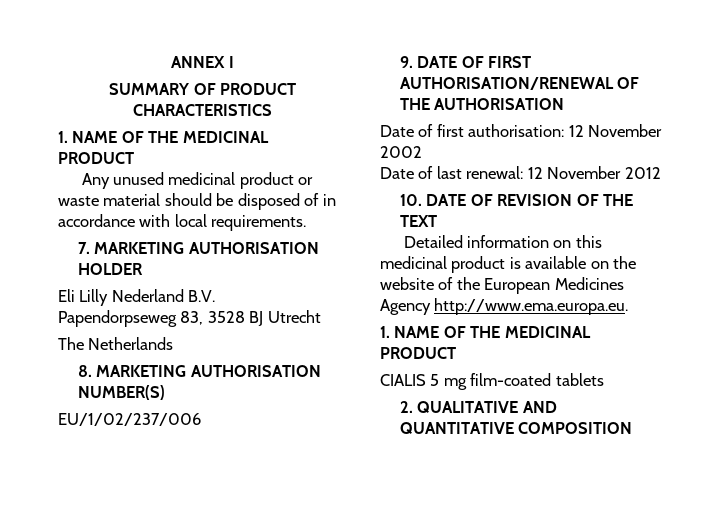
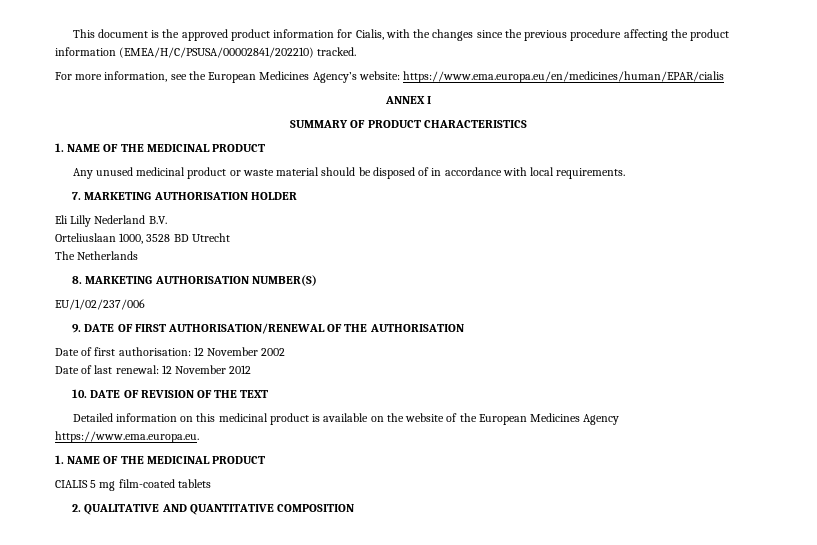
+ This document is the approved product information for Cialis, with the changes since the previous procedure affecting the product information (EMEA/H/C/PSUSA/00002841/202210) tracked.
+ For more information, see the European Medicines Agency’s website: https://www.ema.europa.eu/en/medicines/human/EPAR/cialis
- Papendorpseweg 83, 3528 BJ Utrecht
+ Orteliuslaan 1000, 3528 BD Utrecht
- Detailed information on this medicinal product is available on the website of the European Medicines Agency http://www.ema.europa.eu.
+ Detailed information on this medicinal product is available on the website of the European Medicines Agency https://www.ema.europa.eu.

